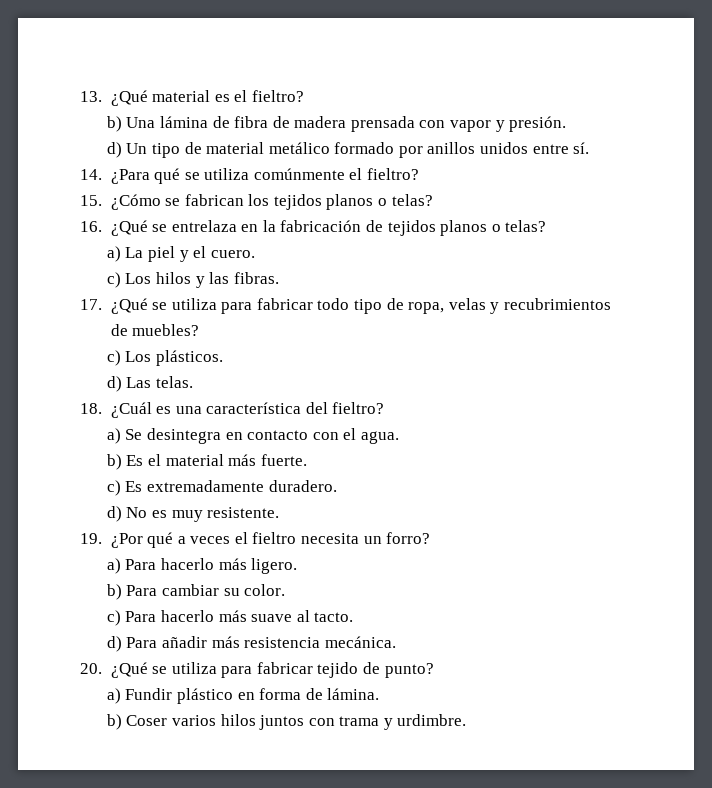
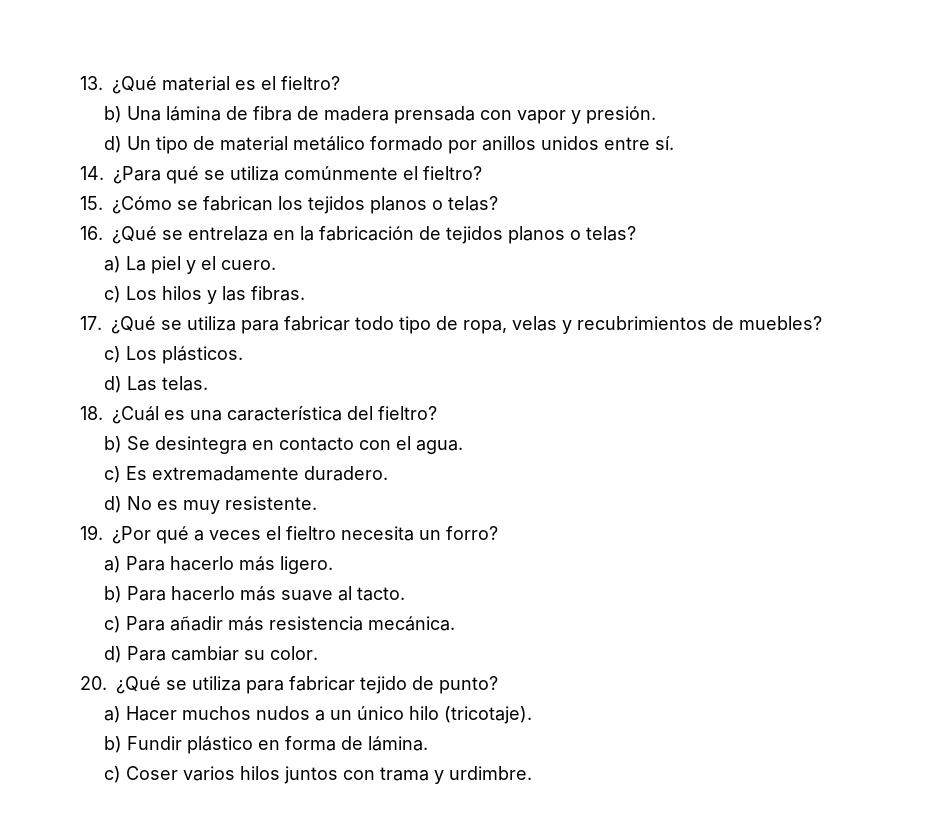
- a) Se desintegra en contacto con el agua.
+ b) Se desintegra en contacto con el agua.
- b) Es el material más fuerte.
- b) Para cambiar su color.
- c) Para hacerlo más suave al tacto.
+ b) Para hacerlo más suave al tacto.
- d) Para añadir más resistencia mecánica.
+ c) Para añadir más resistencia mecánica.
+ d) Para cambiar su color.
- a) Fundir plástico en forma de lámina.
+ a) Hacer muchos nudos a un único hilo (tricotaje).
+ b) Fundir plástico en forma de lámina.
- b) Coser varios hilos juntos con trama y urdimbre.
+ c) Coser varios hilos juntos con trama y urdimbre.

